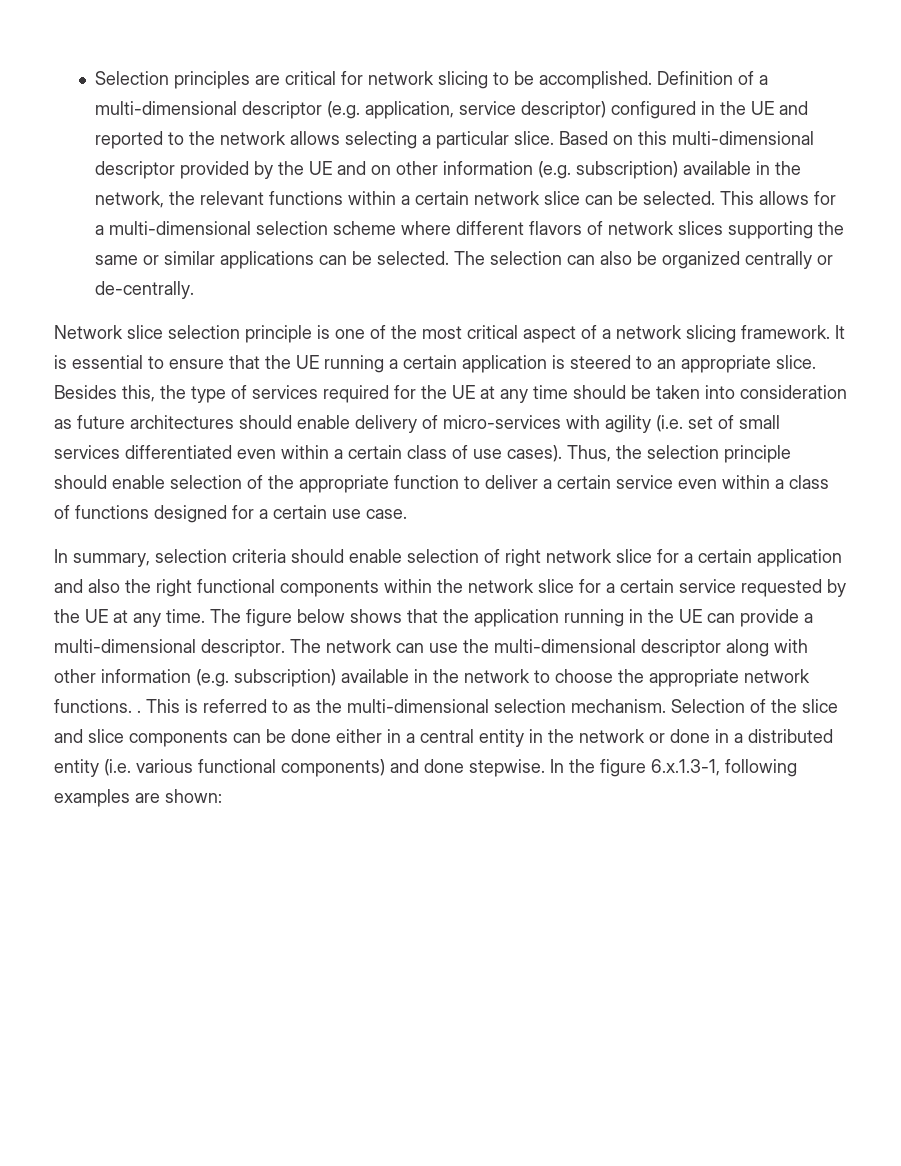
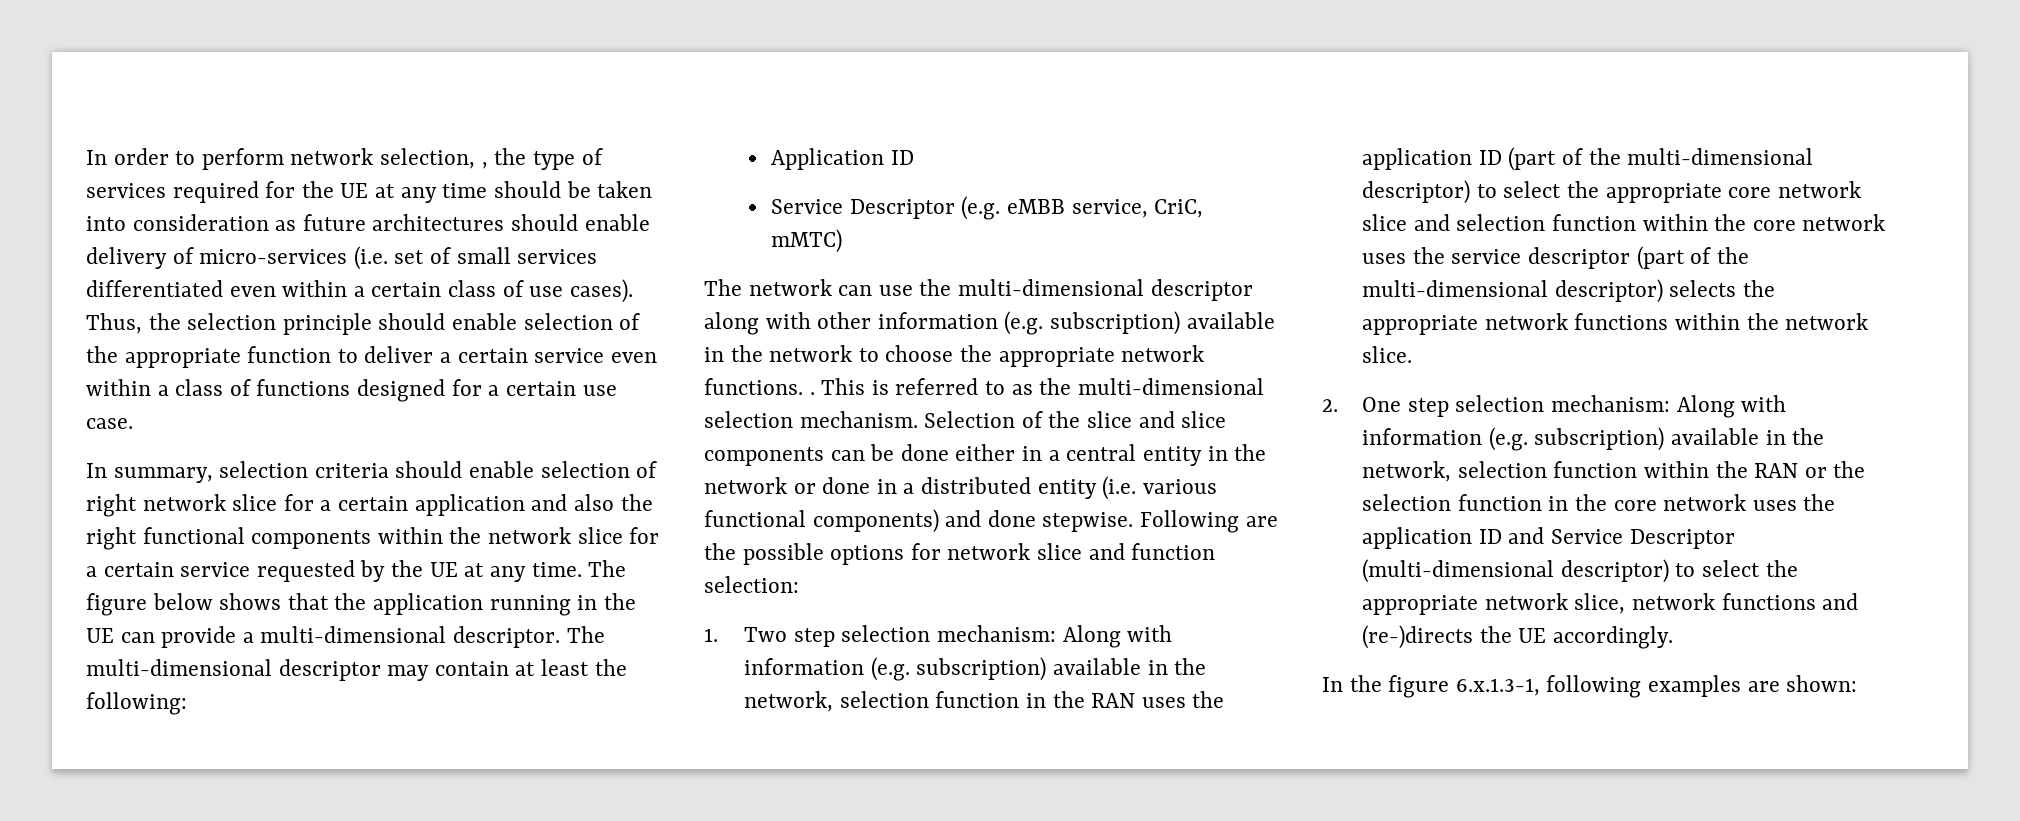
- Selection principles are critical for network slicing to be accomplished. Definition of a multi-dimensional descriptor (e.g. application, service descriptor) configured in the UE and reported to the network allows selecting a particular slice. Based on this multi-dimensional descriptor provided by the UE and on other information (e.g. subscription) available in the network, the relevant functions within a certain network slice can be selected. This allows for a multi-dimensional selection scheme where different flavors of network slices supporting the same or similar applications can be selected. The selection can also be organized centrally or de-centrally.
- Network slice selection principle is one of the most critical aspect of a network slicing framework. It is essential to ensure that the UE running a certain application is steered to an appropriate slice. Besides this, the type of services required for the UE at any time should be taken into consideration as future architectures should enable delivery of micro-services with agility (i.e. set of small services differentiated even within a certain class of use cases).
+ In order to perform network selection, , the type of services required for the UE at any time should be taken into consideration as future architectures should enable delivery of micro-services (i.e. set of small services differentiated even within a certain class of use cases).
+ The multi-dimensional descriptor may contain at least the following:
+ Application ID
+ Service Descriptor (e.g. eMBB service, CriC, mMTC)
- Selection of the slice and slice components can be done either in a central entity in the network or done in a distributed entity (i.e. various functional components) and done stepwise. In the figure 6.x.1.3-1, following examples are shown:
+ Selection of the slice and slice components can be done either in a central entity in the network or done in a distributed entity (i.e. various functional components) and done stepwise. Following are the possible options for network slice and function selection:
+ 1. Two step selection mechanism: Along with information (e.g. subscription) available in the network, selection function in the RAN uses the application ID (part of the multi-dimensional descriptor) to select the appropriate core network slice and selection function within the core network uses the service descriptor (part of the multi-dimensional descriptor) selects the appropriate network functions within the network slice.
+ 2. One step selection mechanism: Along with information (e.g. subscription) available in the network, selection function within the RAN or the selection function in the core network uses the application ID and Service Descriptor (multi-dimensional descriptor) to select the appropriate network slice, network functions and (re-)directs the UE accordingly.
+ In the figure 6.x.1.3-1, following examples are shown:

